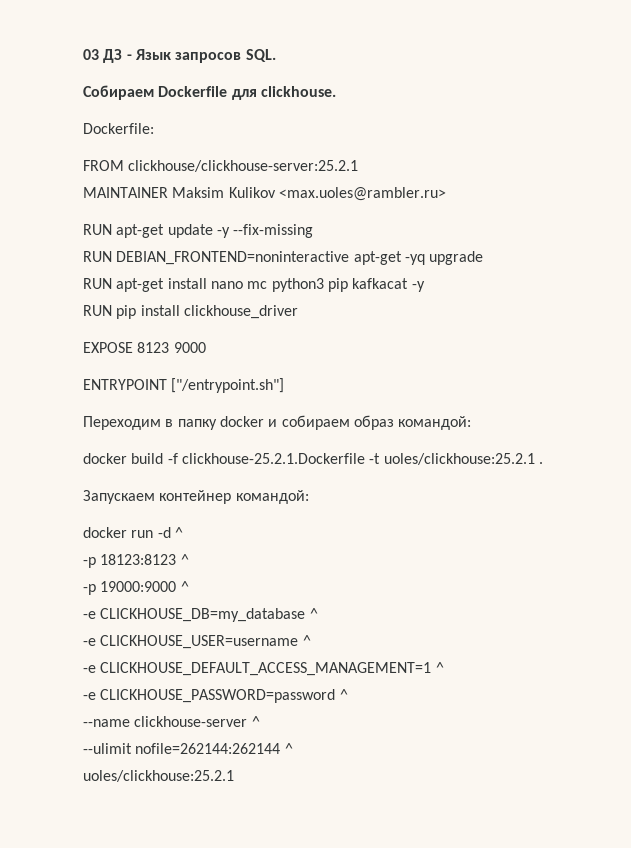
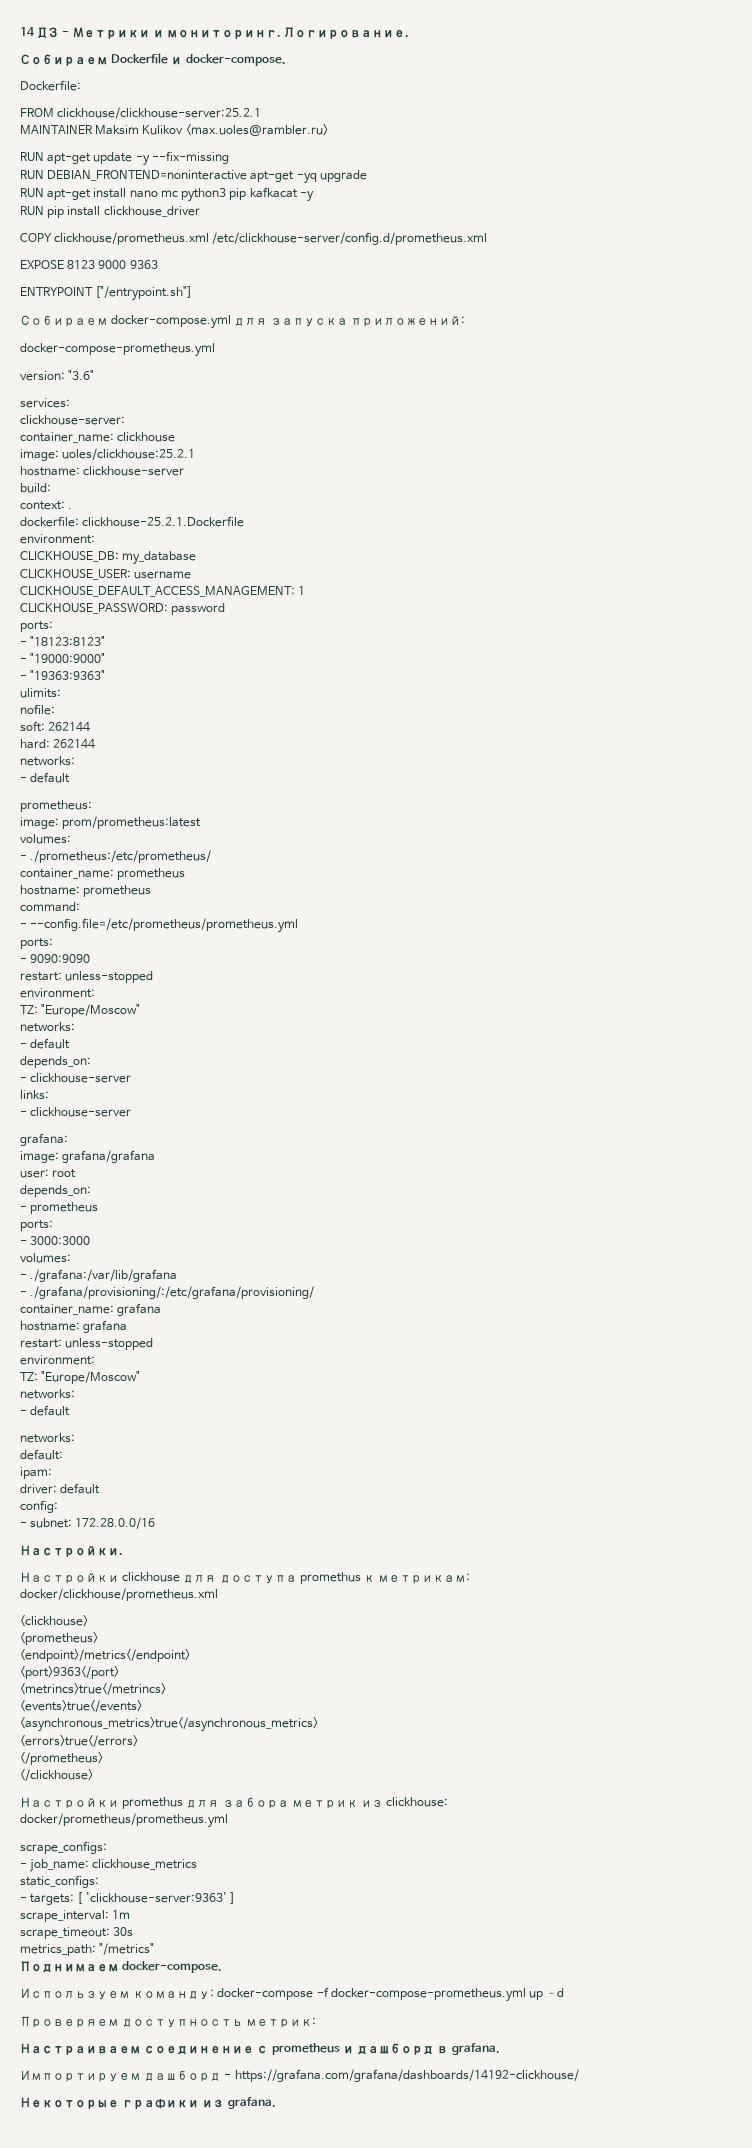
- 03 ДЗ - Язык запросов SQL.
+ 14 ДЗ - Метрики и мониторинг. Логирование.
- Собираем Dockerfile для clickhouse.
+ Собираем Dockerfile и docker-compose.
+ COPY clickhouse/prometheus.xml /etc/clickhouse-server/config.d/prometheus.xml
- EXPOSE 8123 9000
+ EXPOSE 8123 9000 9363
- Переходим в папку docker и cобираем образ командой:
- docker build -f clickhouse-25.2.1.Dockerfile -t uoles/clickhouse:25.2.1 .
- Запускаем контейнер командой:
- docker run -d ^
- -p 18123:8123 ^
- -p 19000:9000 ^
- -e CLICKHOUSE_DB=my_database ^
- -e CLICKHOUSE_USER=username ^
- -e CLICKHOUSE_DEFAULT_ACCESS_MANAGEMENT=1 ^
- -e CLICKHOUSE_PASSWORD=password ^
- --name clickhouse-server ^
- --ulimit nofile=262144:262144 ^
- uoles/clickhouse:25.2.1
+ Собираем docker-compose.yml для запуска приложений:
+ docker-compose-prometheus.yml
+ version: "3.6"
+ services:
+ clickhouse-server:
+ container_name: clickhouse
+ image: uoles/clickhouse:25.2.1
+ hostname: clickhouse-server
+ build:
+ context: .
+ dockerfile: clickhouse-25.2.1.Dockerfile
+ environment:
+ CLICKHOUSE_DB: my_database
+ CLICKHOUSE_USER: username
+ CLICKHOUSE_DEFAULT_ACCESS_MANAGEMENT: 1
+ CLICKHOUSE_PASSWORD: password
+ ports:
+ - "18123:8123"
+ - "19000:9000"
+ - "19363:9363"
+ ulimits:
+ nofile:
+ soft: 262144
+ hard: 262144
+ networks:
+ - default
+ prometheus:
+ image: prom/prometheus:latest
+ volumes:
+ - ./prometheus:/etc/prometheus/
+ container_name: prometheus
+ hostname: prometheus
+ command:
+ - --config.file=/etc/prometheus/prometheus.yml
+ ports:
+ - 9090:9090
+ restart: unless-stopped
+ environment:
+ TZ: "Europe/Moscow"
+ networks:
+ - default
+ depends_on:
+ - clickhouse-server
+ links:
+ - clickhouse-server
+ grafana:
+ image: grafana/grafana
+ user: root
+ depends_on:
+ - prometheus
+ ports:
+ - 3000:3000
+ volumes:
+ - ./grafana:/var/lib/grafana
+ - ./grafana/provisioning/:/etc/grafana/provisioning/
+ container_name: grafana
+ hostname: grafana
+ restart: unless-stopped
+ environment:
+ TZ: "Europe/Moscow"
+ networks:
+ - default
+ networks:
+ default:
+ ipam:
+ driver: default
+ config:
+ - subnet: 172.28.0.0/16
+ Настройки.
+ Настройки clickhouse для доступа promethus к метрикам:
+ docker/clickhouse/prometheus.xml
+ <clickhouse>
+ <prometheus>
+ <endpoint>/metrics</endpoint>
+ <port>9363</port>
+ <metrincs>true</metrincs>
+ <events>true</events>
+ <asynchronous_metrics>true</asynchronous_metrics>
+ <errors>true</errors>
+ </prometheus>
+ </clickhouse>
+ Настройки promethus для забора метрик из clickhouse:
+ docker/prometheus/prometheus.yml
+ scrape_configs:
+ - job_name: clickhouse_metrics
+ static_configs:
+ - targets: [ 'clickhouse-server:9363' ]
+ scrape_interval: 1m
+ scrape_timeout: 30s
+ metrics_path: "/metrics"
+ Поднимаем docker-compose.
+ Используем команду: docker-compose -f docker-compose-prometheus.yml up –d
+ Проверяем доступность метрик:
+ Настраиваем соединение с prometheus и дашборд в grafana.
+ Импортируем дашборд - https://grafana.com/grafana/dashboards/14192-clickhouse/
+ Некоторые графики из grafana.

